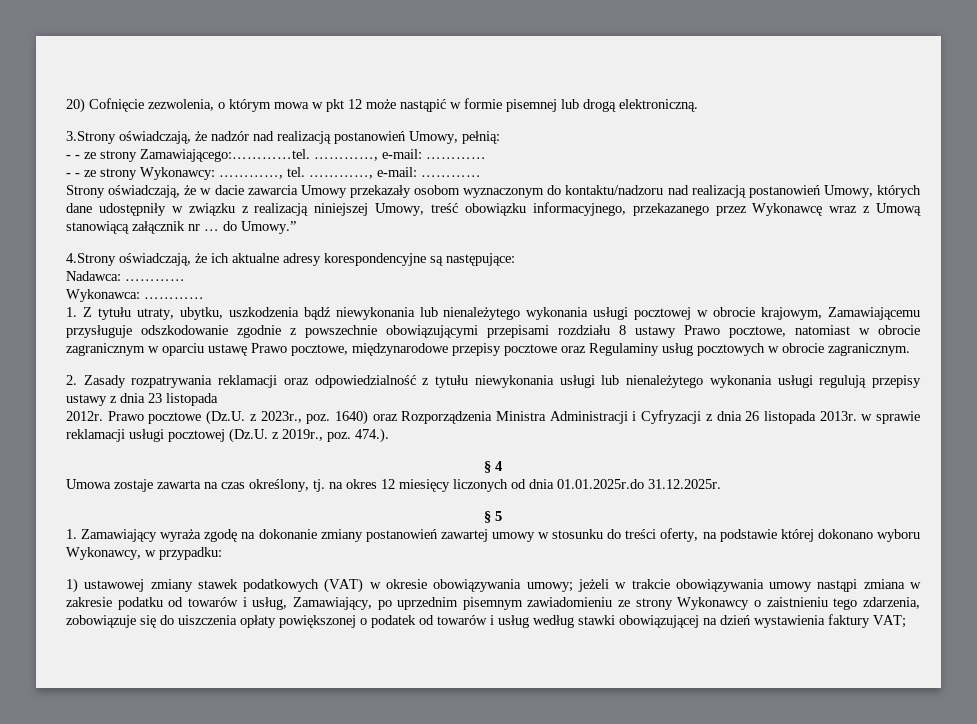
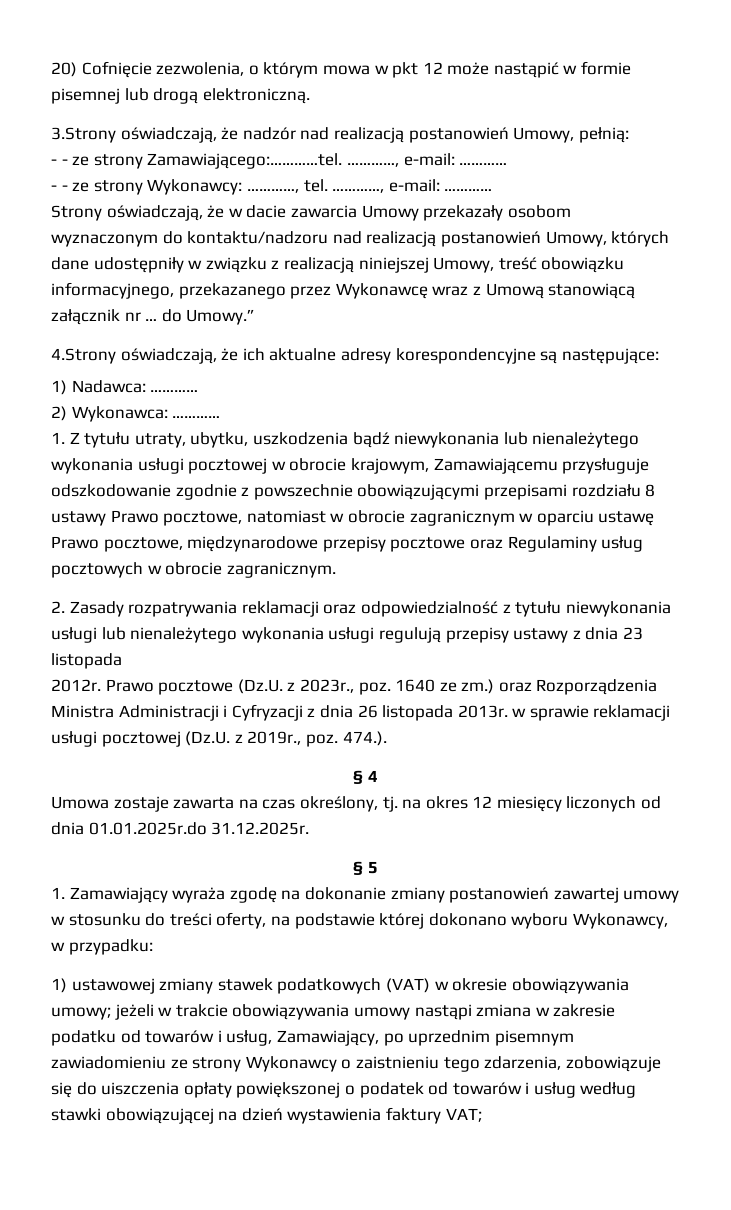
- Nadawca: …………
+ 1) Nadawca: …………
- Wykonawca: …………
+ 2) Wykonawca: …………
- Prawo pocztowe (Dz.U. z 2023r., poz. 1640) oraz Rozporządzenia Ministra Administracji i Cyfryzacji z dnia 26 listopada 2013r. w sprawie reklamacji usługi pocztowej (Dz.U. z 2019r., poz. 474.).
+ Prawo pocztowe (Dz.U. z 2023r., poz. 1640 ze zm.) oraz Rozporządzenia Ministra Administracji i Cyfryzacji z dnia 26 listopada 2013r. w sprawie reklamacji usługi pocztowej (Dz.U. z 2019r., poz. 474.).

